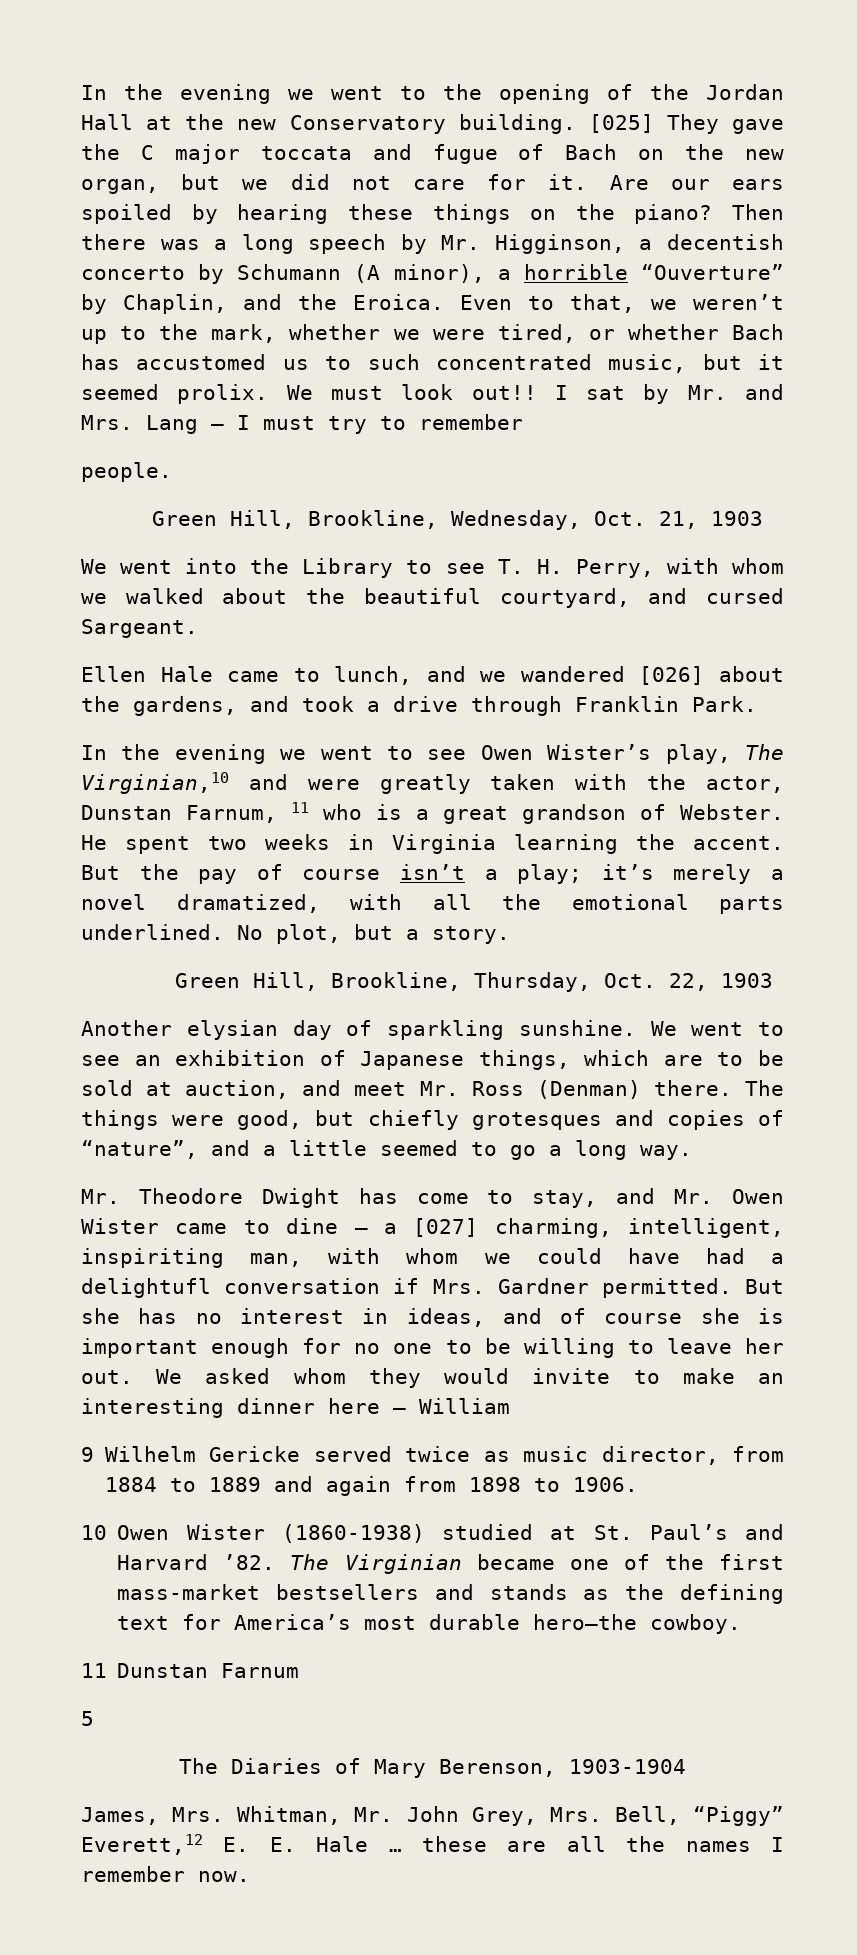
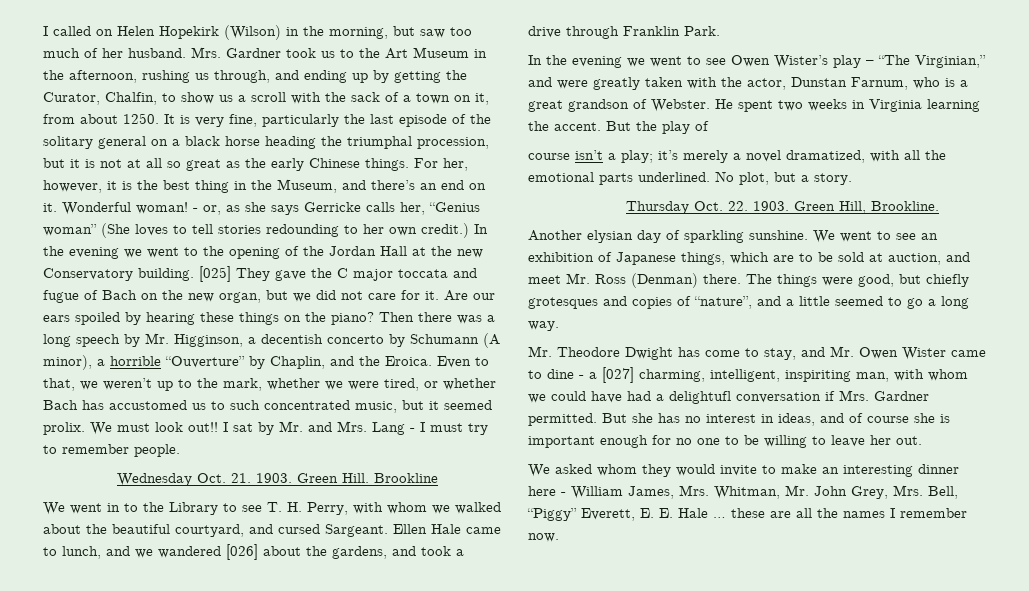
+ I called on Helen Hopekirk (Wilson) in the morning, but saw too much of her husband. Mrs. Gardner took us to the Art Museum in the afternoon, rushing us through, and ending up by getting the Curator, Chalfin, to show us a scroll with the sack of a town on it, from about 1250. It is very fine, particularly the last episode of the solitary general on a black horse heading the triumphal procession, but it is not at all so great as the early Chinese things. For her, however, it is the best thing in the Museum, and there’s an end on it. Wonderful woman! - or, as she says Gerricke calls her, “Genius woman” (She loves to tell stories redounding to her own credit.)
- I sat by Mr. and Mrs. Lang — I must try to remember
- people.
+ I sat by Mr. and Mrs. Lang - I must try to remember people.
- Green Hill, Brookline, Wednesday, Oct. 21, 1903
- We went into the Library to see T. H. Perry, with whom we walked about the beautiful courtyard, and cursed Sargeant.
- Ellen Hale came to lunch, and we wandered [026] about the gardens, and took a drive through Franklin Park.
+ Wednesday Oct. 21. 1903. Green Hill. Brookline
+ We went in to the Library to see T. H. Perry, with whom we walked about the beautiful courtyard, and cursed Sargeant. Ellen Hale came to lunch, and we wandered [026] about the gardens, and took a drive through Franklin Park.
- In the evening we went to see Owen Wister’s play, The Virginian,10 and were greatly taken with the actor, Dunstan Farnum, 11 who is a great grandson of Webster.
+ In the evening we went to see Owen Wister’s play – “The Virginian,” and were greatly taken with the actor, Dunstan Farnum, who is a great grandson of Webster.
- But the pay of course isn’t a play; it’s merely a novel dramatized, with all the emotional parts underlined.
+ But the play of
+ course isn’t a play; it’s merely a novel dramatized, with all the emotional parts underlined.
- Green Hill, Brookline, Thursday, Oct. 22, 1903
+ Thursday Oct. 22. 1903. Green Hill, Brookline.
- Mr. Theodore Dwight has come to stay, and Mr. Owen Wister came to dine — a [027] charming, intelligent, inspiriting man, with whom we could have had a delightufl conversation if Mrs. Gardner permitted.
+ Mr. Theodore Dwight has come to stay, and Mr. Owen Wister came to dine - a [027] charming, intelligent, inspiriting man, with whom we could have had a delightufl conversation if Mrs. Gardner permitted.
- But she has no interest in ideas, and of course she is important enough for no one to be willing to leave her out. We asked whom they would invite to make an interesting dinner here — William
- 9 Wilhelm Gericke served twice as music director, from 1884 to 1889 and again from 1898 to 1906.
- 10 Owen Wister (1860-1938) studied at St. Paul’s and Harvard ’82. The Virginian became one of the first mass-market bestsellers and stands as the defining text for America’s most durable hero—the cowboy.
- 11 Dunstan Farnum
- 5
- The Diaries of Mary Berenson, 1903-1904
- James, Mrs. Whitman, Mr. John Grey, Mrs. Bell, “Piggy” Everett,12 E. E. Hale … these are all the names I remember now.
+ But she has no interest in ideas, and of course she is important enough for no one to be willing to leave her out.
+ We asked whom they would invite to make an interesting dinner here - William James, Mrs. Whitman, Mr. John Grey, Mrs. Bell, “Piggy” Everett, E. E. Hale … these are all the names I remember now.

